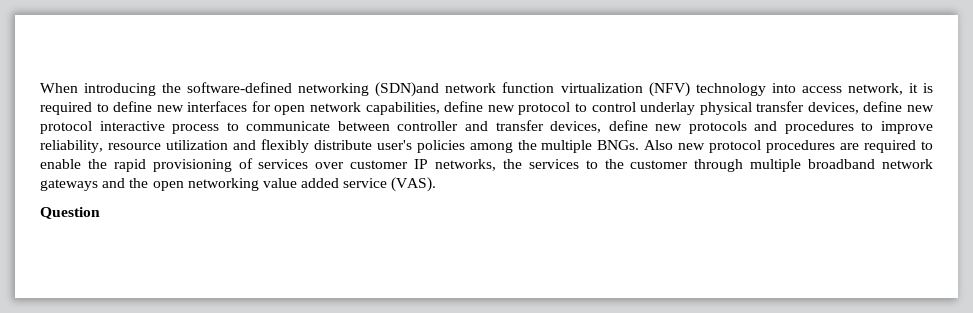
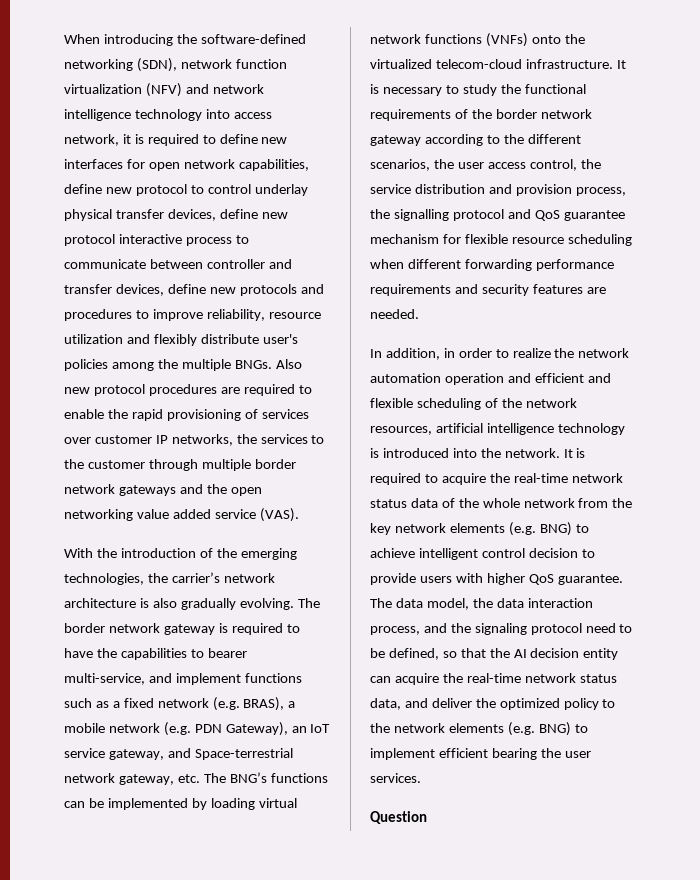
- When introducing the software-defined networking (SDN)and network function virtualization (NFV) technology into access network, it is required to define new interfaces for open network capabilities, define new protocol to control underlay physical transfer devices, define new protocol interactive process to communicate between controller and transfer devices, define new protocols and procedures to improve reliability, resource utilization and flexibly distribute user's policies among the multiple BNGs.
+ When introducing the software-defined networking (SDN), network function virtualization (NFV) and network intelligence technology into access network, it is required to define new interfaces for open network capabilities, define new protocol to control underlay physical transfer devices, define new protocol interactive process to communicate between controller and transfer devices, define new protocols and procedures to improve reliability, resource utilization and flexibly distribute user's policies among the multiple BNGs.
- Also new protocol procedures are required to enable the rapid provisioning of services over customer IP networks, the services to the customer through multiple broadband network gateways and the open networking value added service (VAS).
+ Also new protocol procedures are required to enable the rapid provisioning of services over customer IP networks, the services to the customer through multiple border network gateways and the open networking value added service (VAS).
+ With the introduction of the emerging technologies, the carrier’s network architecture is also gradually evolving. The border network gateway is required to have the capabilities to bearer multi-service, and implement functions such as a fixed network (e.g. BRAS), a mobile network (e.g. PDN Gateway), an IoT service gateway, and Space-terrestrial network gateway, etc. The BNG’s functions can be implemented by loading virtual network functions (VNFs) onto the virtualized telecom-cloud infrastructure. It is necessary to study the functional requirements of the border network gateway according to the different scenarios, the user access control, the service distribution and provision process, the signalling protocol and QoS guarantee mechanism for flexible resource scheduling when different forwarding performance requirements and security features are needed.
+ In addition, in order to realize the network automation operation and efficient and flexible scheduling of the network resources, artificial intelligence technology is introduced into the network. It is required to acquire the real-time network status data of the whole network from the key network elements (e.g. BNG) to achieve intelligent control decision to provide users with higher QoS guarantee. The data model, the data interaction process, and the signaling protocol need to be defined, so that the AI decision entity can acquire the real-time network status data, and deliver the optimized policy to the network elements (e.g. BNG) to implement efficient bearing the user services.

